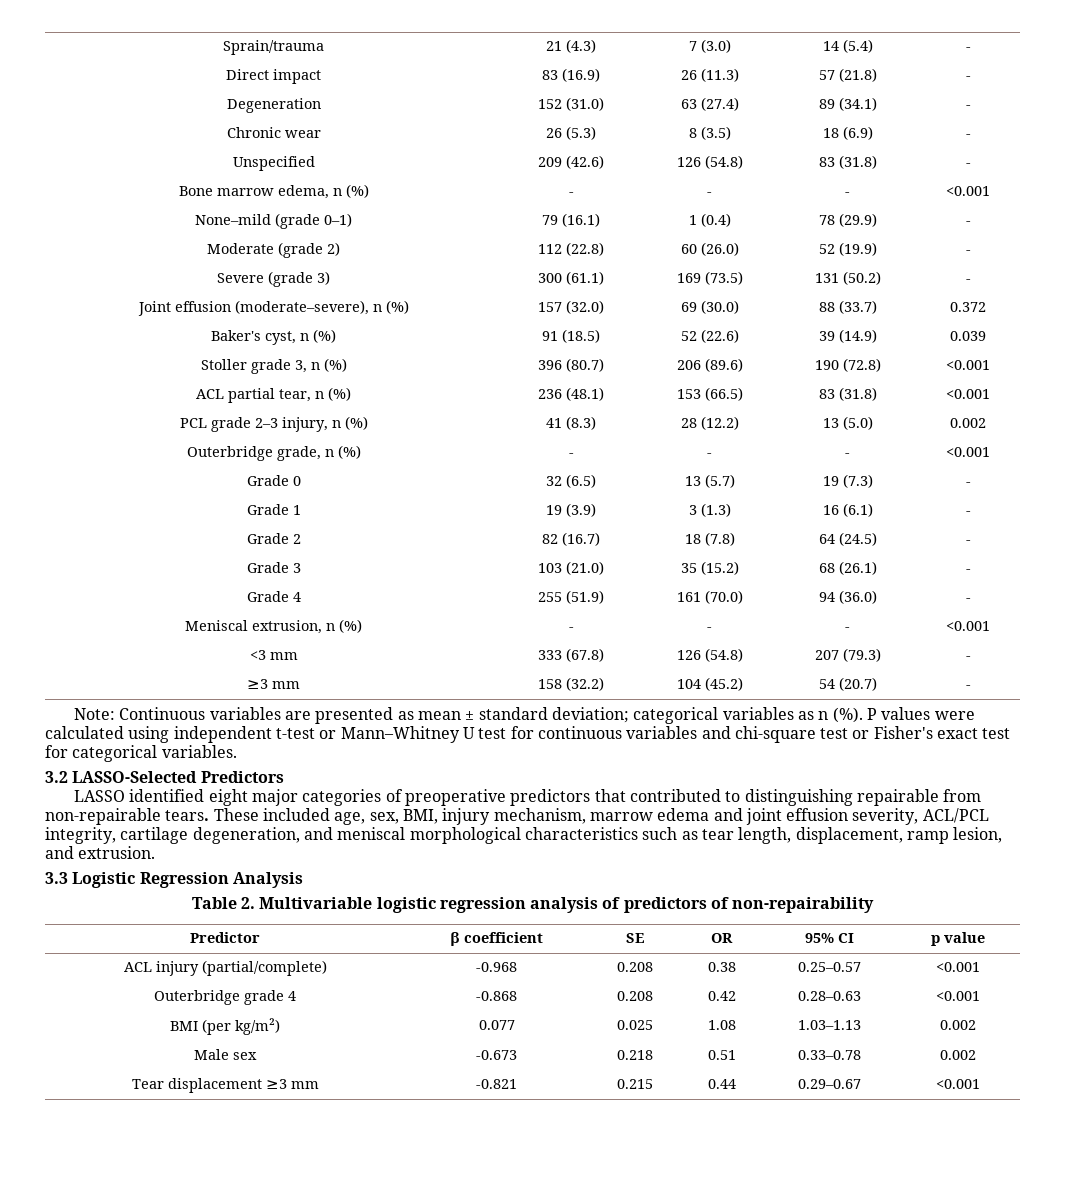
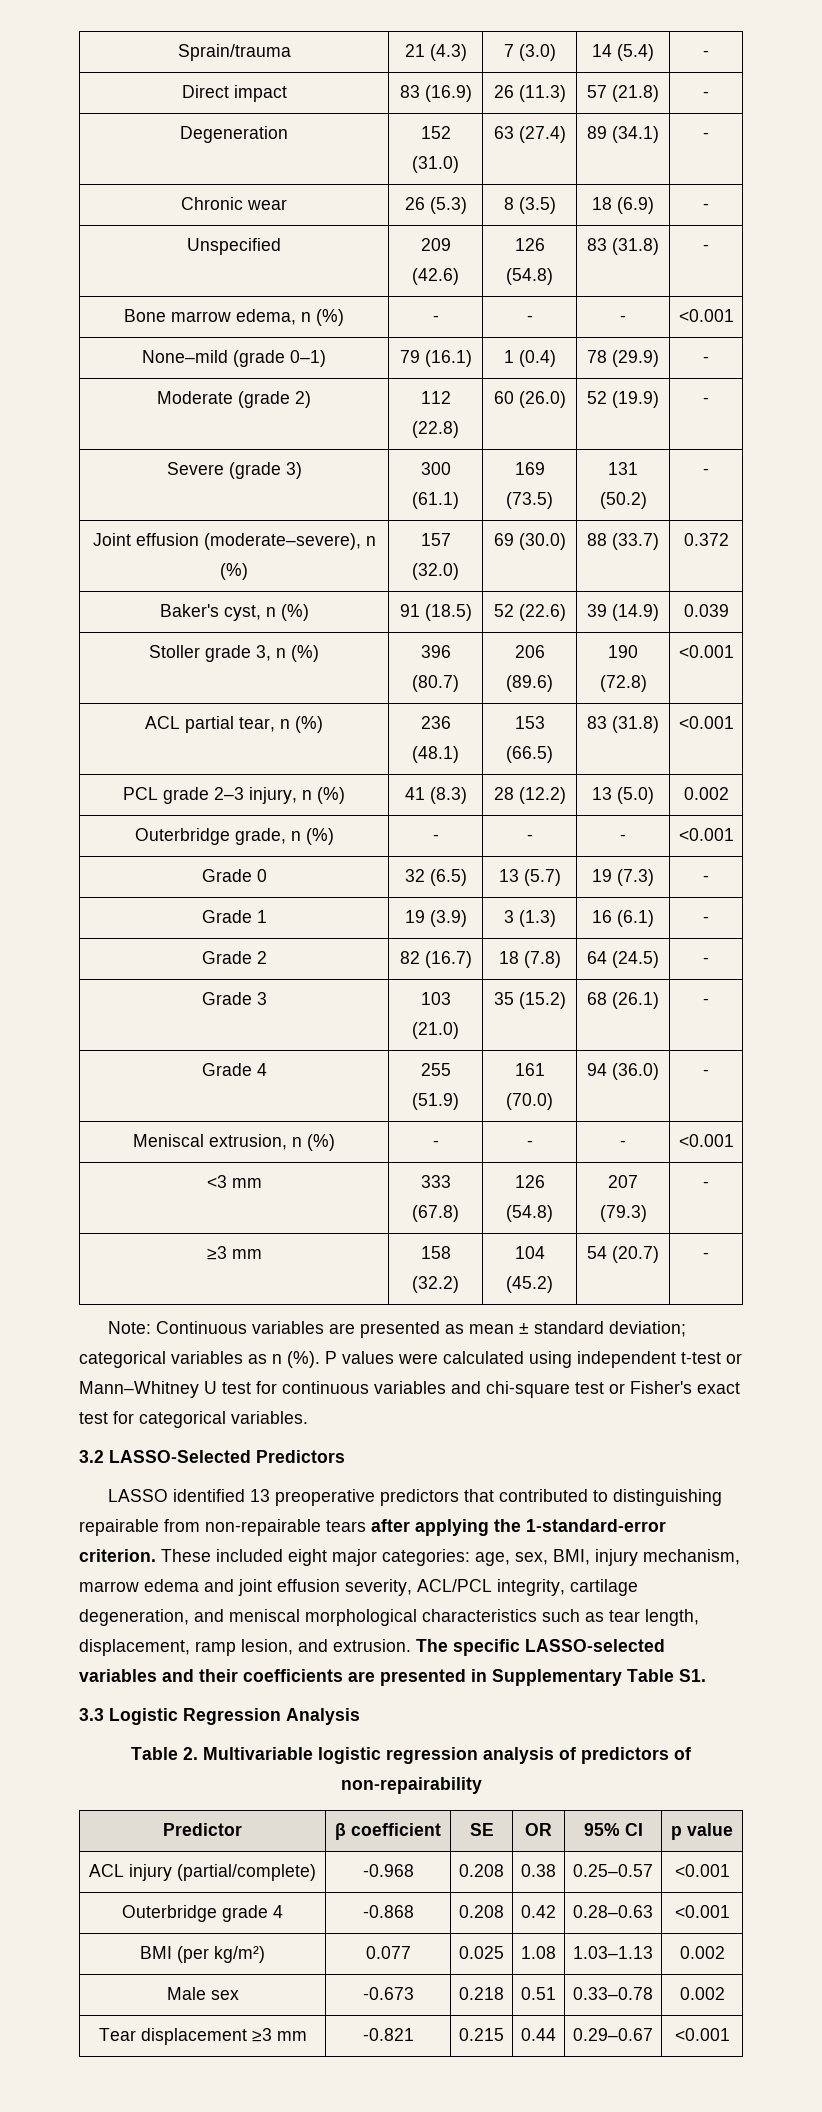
- LASSO identified eight major categories of preoperative predictors that contributed to distinguishing repairable from non-repairable tears. These included age, sex, BMI, injury mechanism, marrow edema and joint effusion severity, ACL/PCL integrity, cartilage degeneration, and meniscal morphological characteristics such as tear length, displacement, ramp lesion, and extrusion.
+ LASSO identified 13 preoperative predictors that contributed to distinguishing repairable from non-repairable tears after applying the 1-standard-error criterion. These included eight major categories: age, sex, BMI, injury mechanism, marrow edema and joint effusion severity, ACL/PCL integrity, cartilage degeneration, and meniscal morphological characteristics such as tear length, displacement, ramp lesion, and extrusion. The specific LASSO-selected variables and their coefficients are presented in Supplementary Table S1.

